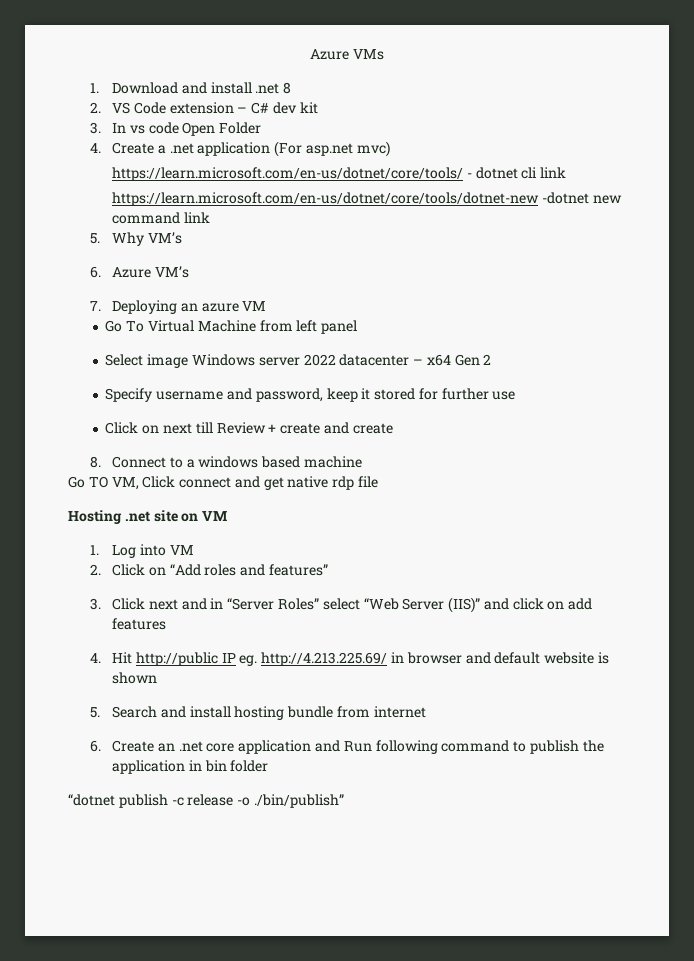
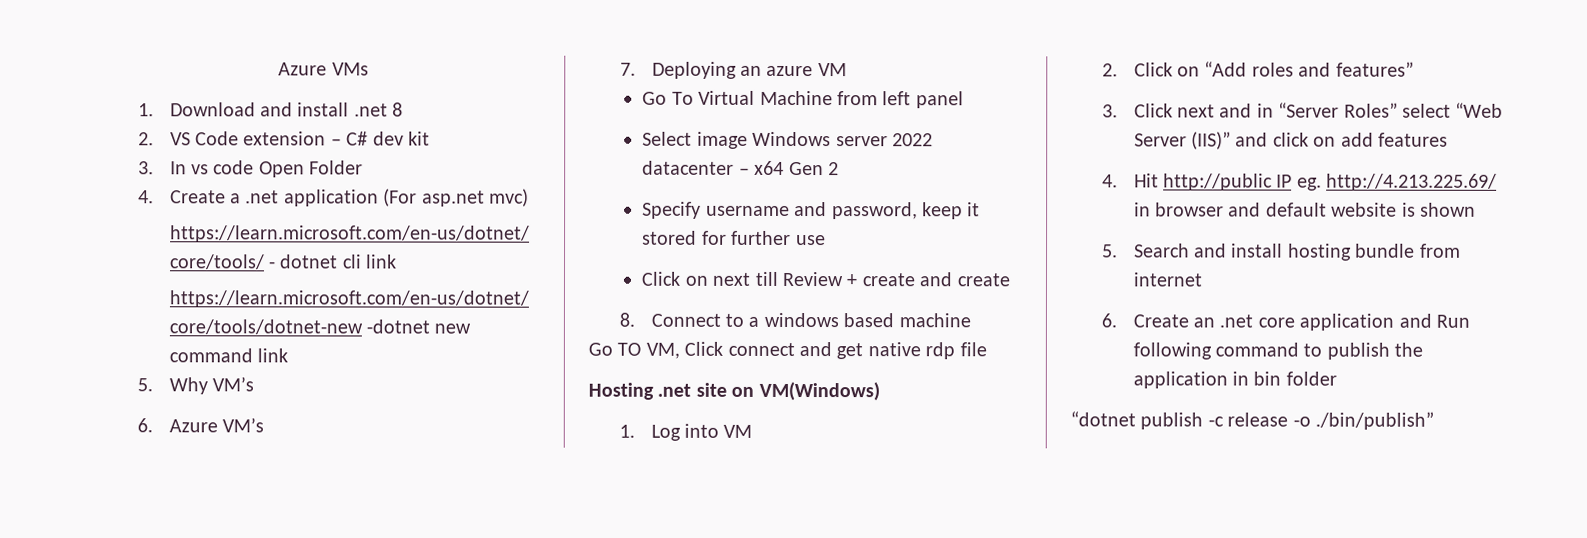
- Hosting .net site on VM
+ Hosting .net site on VM(Windows)

